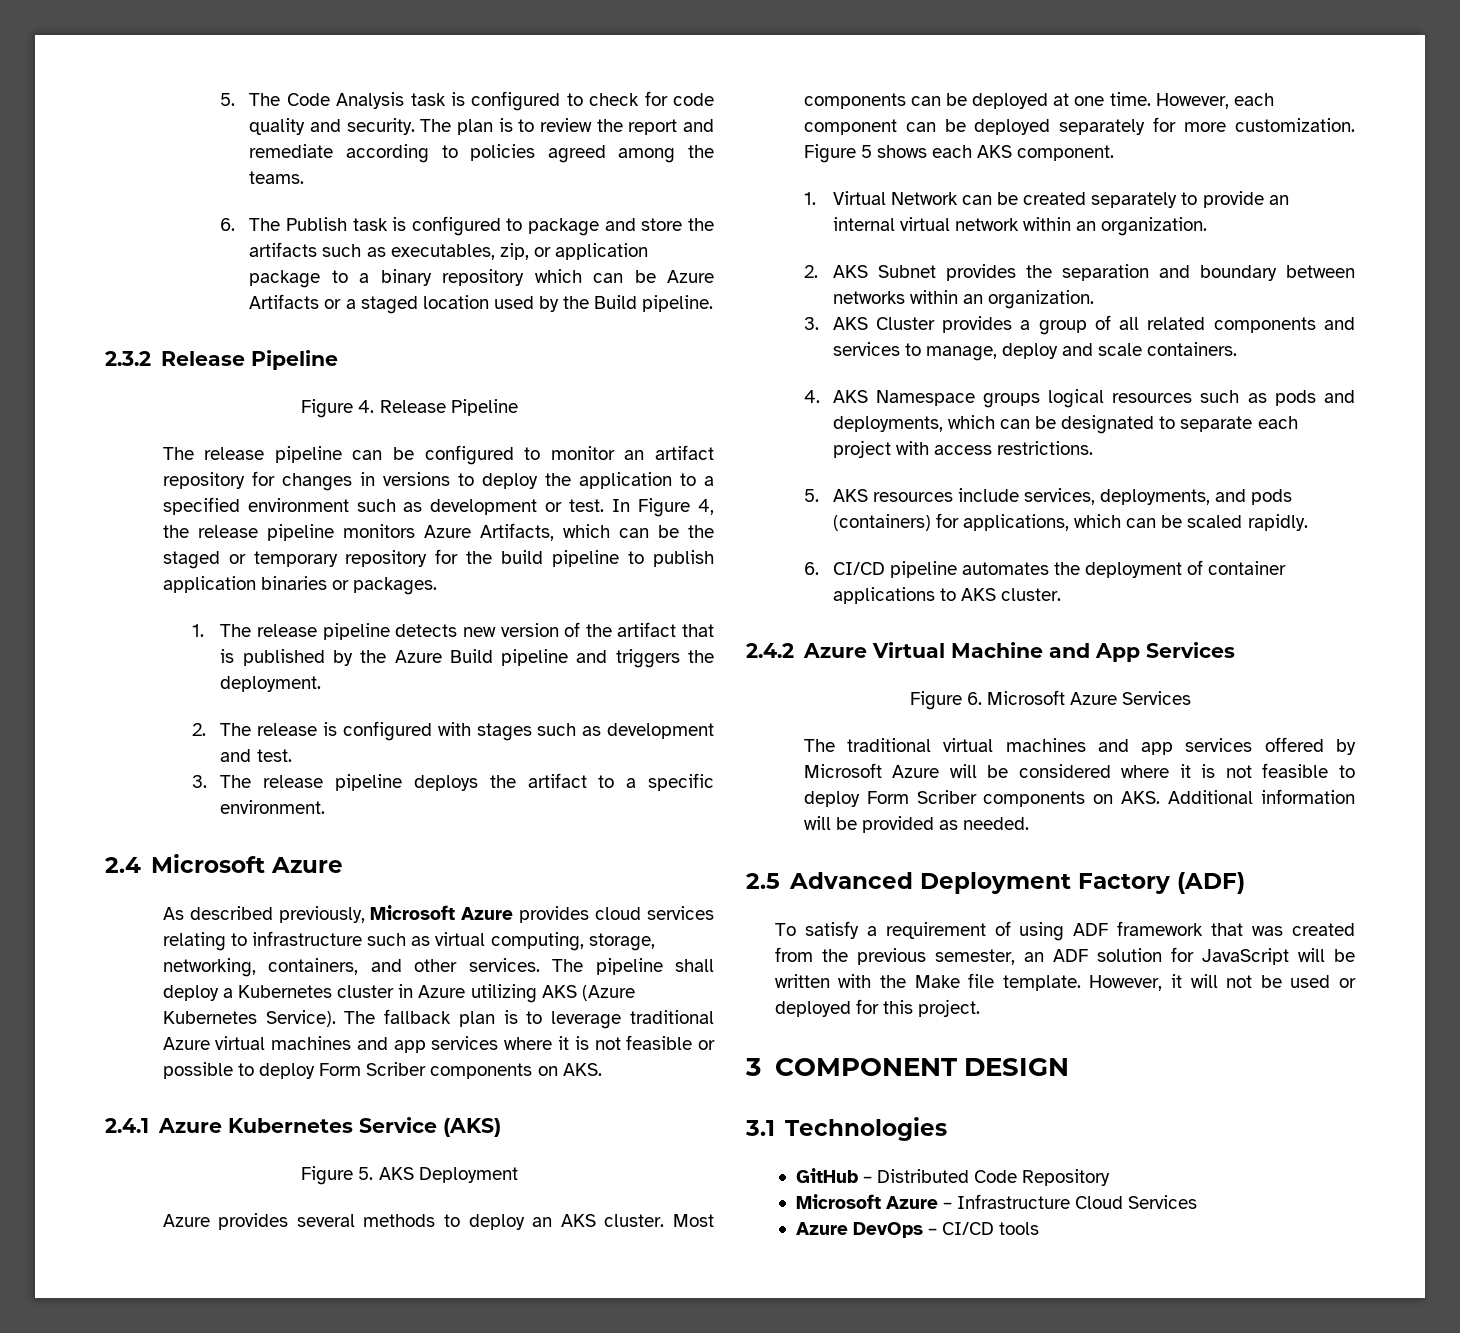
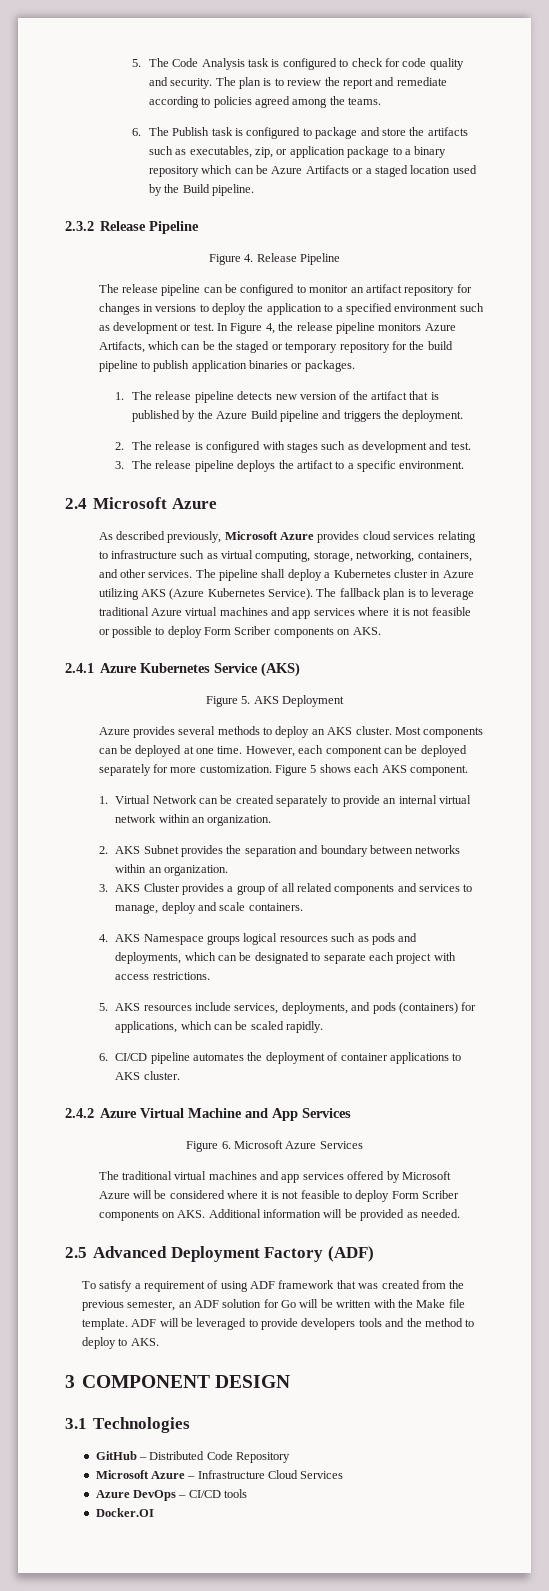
- To satisfy a requirement of using ADF framework that was created from the previous semester, an ADF solution for JavaScript will be written with the Make file template.
+ To satisfy a requirement of using ADF framework that was created from the previous semester, an ADF solution for Go will be written with the Make file template.
- However, it will not be used or deployed for this project.
+ ADF will be leveraged to provide developers tools and the method to deploy to AKS.
+ Docker.OI

